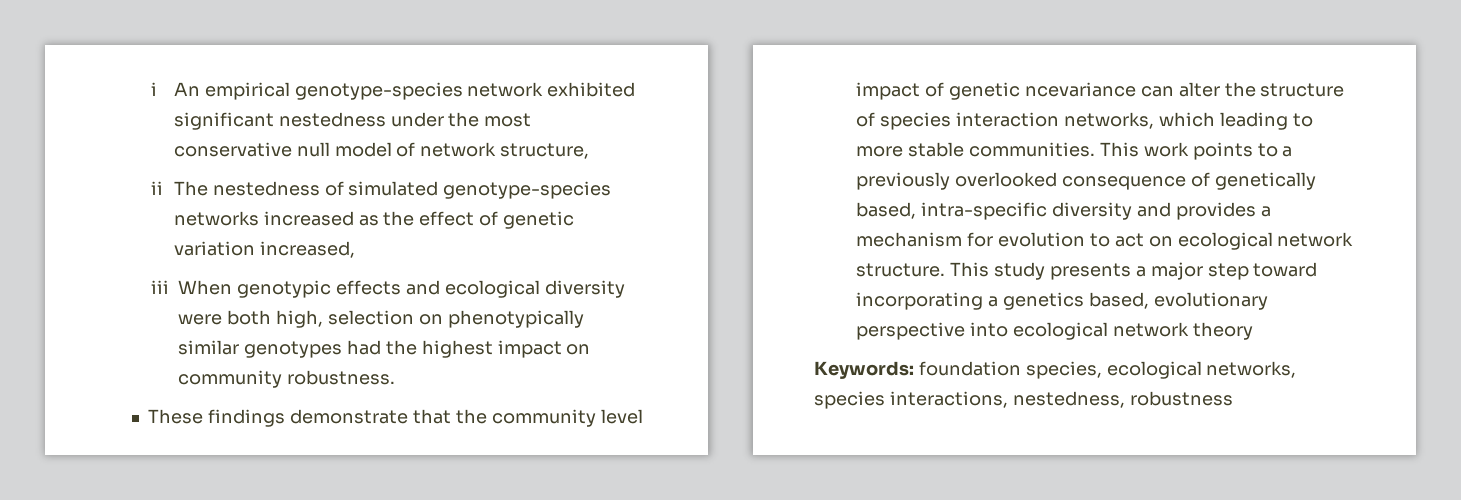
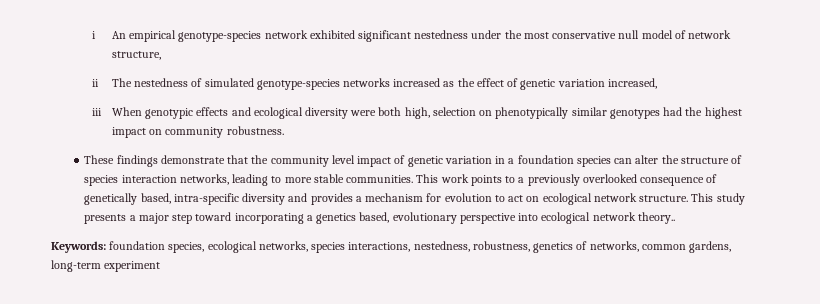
- These findings demonstrate that the community level impact of genetic ncevariance can alter the structure of species interaction networks, which leading to more stable communities.
+ These findings demonstrate that the community level impact of genetic variation in a foundation species can alter the structure of species interaction networks, leading to more stable communities.
- This study presents a major step toward incorporating a genetics based, evolutionary perspective into ecological network theory
+ This study presents a major step toward incorporating a genetics based, evolutionary perspective into ecological network theory..
- Keywords: foundation species, ecological networks, species interactions, nestedness, robustness
+ Keywords: foundation species, ecological networks, species interactions, nestedness, robustness, genetics of networks, common gardens, long-term experiment

